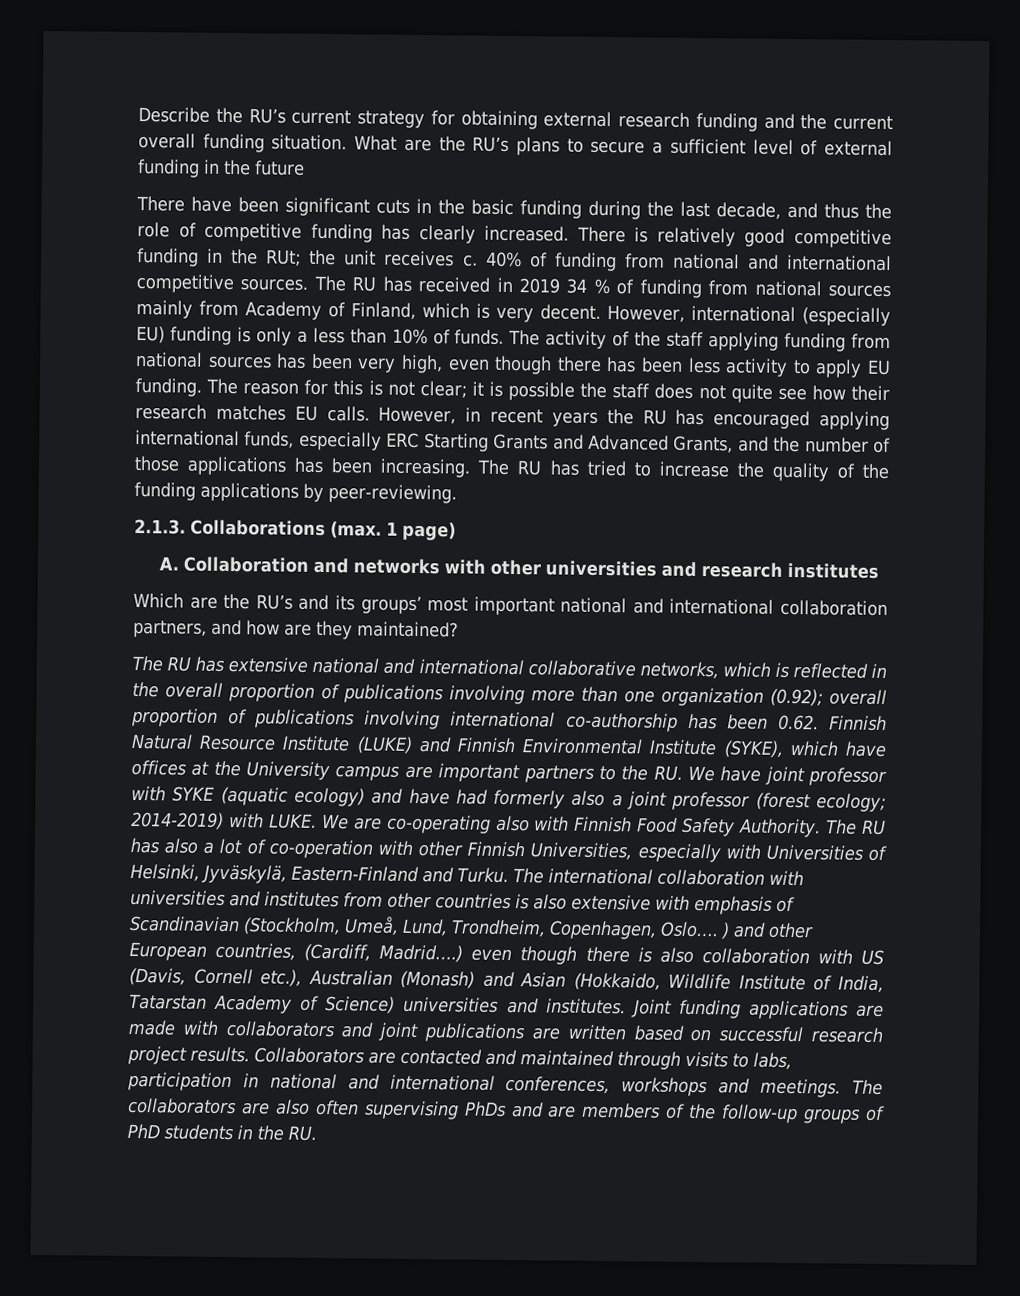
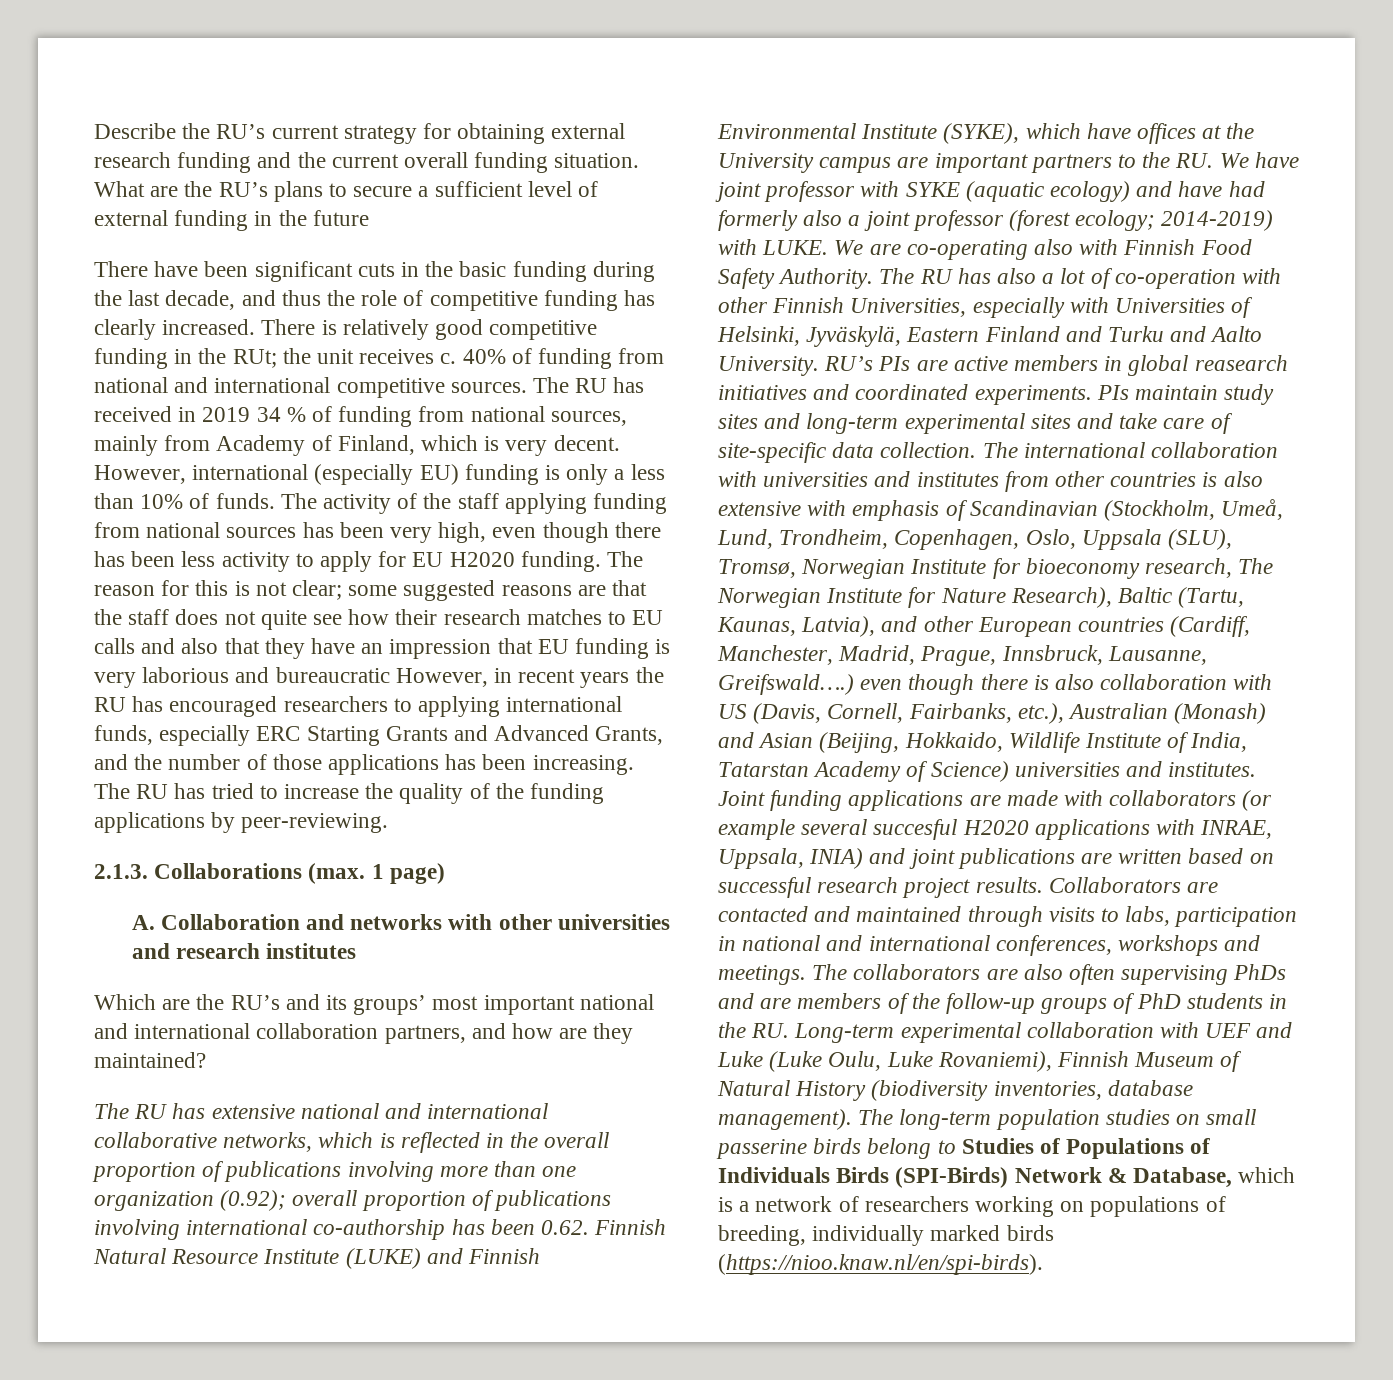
- The RU has received in 2019 34 % of funding from national sources mainly from Academy of Finland, which is very decent.
+ The RU has received in 2019 34 % of funding from national sources, mainly from Academy of Finland, which is very decent.
- The activity of the staff applying funding from national sources has been very high, even though there has been less activity to apply EU funding.
+ The activity of the staff applying funding from national sources has been very high, even though there has been less activity to apply for EU H2020 funding.
- The reason for this is not clear; it is possible the staff does not quite see how their research matches EU calls. However, in recent years the RU has encouraged applying international funds, especially ERC Starting Grants and Advanced Grants, and the number of those applications has been increasing.
+ The reason for this is not clear; some suggested reasons are that the staff does not quite see how their research matches to EU calls and also that they have an impression that EU funding is very laborious and bureaucratic However, in recent years the RU has encouraged researchers to applying international funds, especially ERC Starting Grants and Advanced Grants, and the number of those applications has been increasing.
- The RU has also a lot of co-operation with other Finnish Universities, especially with Universities of Helsinki, Jyväskylä, Eastern-Finland and Turku.
+ The RU has also a lot of co-operation with other Finnish Universities, especially with Universities of Helsinki, Jyväskylä, Eastern Finland and Turku and Aalto University. RU’s PIs are active members in global reasearch initiatives and coordinated experiments. PIs maintain study sites and long-term experimental sites and take care of site-specific data collection.
- The international collaboration with universities and institutes from other countries is also extensive with emphasis of Scandinavian (Stockholm, Umeå, Lund, Trondheim, Copenhagen, Oslo…. ) and other European countries, (Cardiff, Madrid….) even though there is also collaboration with US (Davis, Cornell etc.), Australian (Monash) and Asian (Hokkaido, Wildlife Institute of India, Tatarstan Academy of Science) universities and institutes.
+ The international collaboration with universities and institutes from other countries is also extensive with emphasis of Scandinavian (Stockholm, Umeå, Lund, Trondheim, Copenhagen, Oslo, Uppsala (SLU), Tromsø, Norwegian Institute for bioeconomy research, The Norwegian Institute for Nature Research), Baltic (Tartu, Kaunas, Latvia), and other European countries (Cardiff, Manchester, Madrid, Prague, Innsbruck, Lausanne, Greifswald….) even though there is also collaboration with US (Davis, Cornell, Fairbanks, etc.), Australian (Monash) and Asian (Beijing, Hokkaido, Wildlife Institute of India, Tatarstan Academy of Science) universities and institutes.
- Joint funding applications are made with collaborators and joint publications are written based on successful research project results.
+ Joint funding applications are made with collaborators (or example several succesful H2020 applications with INRAE, Uppsala, INIA) and joint publications are written based on successful research project results.
- The collaborators are also often supervising PhDs and are members of the follow-up groups of PhD students in the RU.
+ The collaborators are also often supervising PhDs and are members of the follow-up groups of PhD students in the RU. Long-term experimental collaboration with UEF and Luke (Luke Oulu, Luke Rovaniemi), Finnish Museum of Natural History (biodiversity inventories, database management). The long-term population studies on small passerine birds belong to Studies of Populations of Individuals Birds (SPI-Birds) Network & Database, which is a network of researchers working on populations of breeding, individually marked birds (https://nioo.knaw.nl/en/spi-birds).

